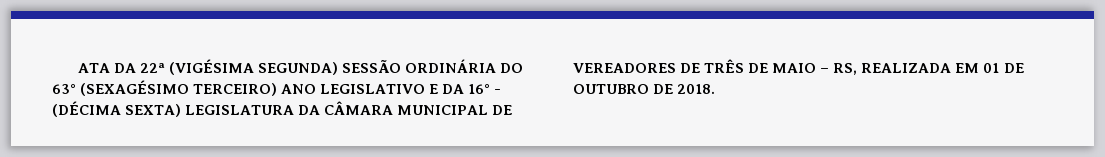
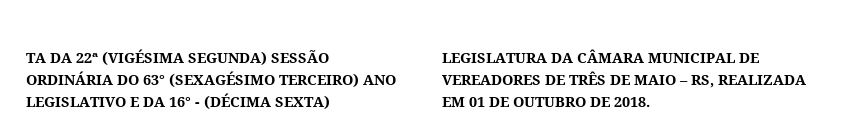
- ATA DA 22ª (VIGÉSIMA SEGUNDA) SESSÃO ORDINÁRIA DO 63° (SEXAGÉSIMO TERCEIRO) ANO LEGISLATIVO E DA 16° - (DÉCIMA SEXTA) LEGISLATURA DA CÂMARA MUNICIPAL DE VEREADORES DE TRÊS DE MAIO – RS, REALIZADA EM 01 DE OUTUBRO DE 2018.
+ TA DA 22ª (VIGÉSIMA SEGUNDA) SESSÃO ORDINÁRIA DO 63° (SEXAGÉSIMO TERCEIRO) ANO LEGISLATIVO E DA 16° - (DÉCIMA SEXTA) LEGISLATURA DA CÂMARA MUNICIPAL DE VEREADORES DE TRÊS DE MAIO – RS, REALIZADA EM 01 DE OUTUBRO DE 2018.

